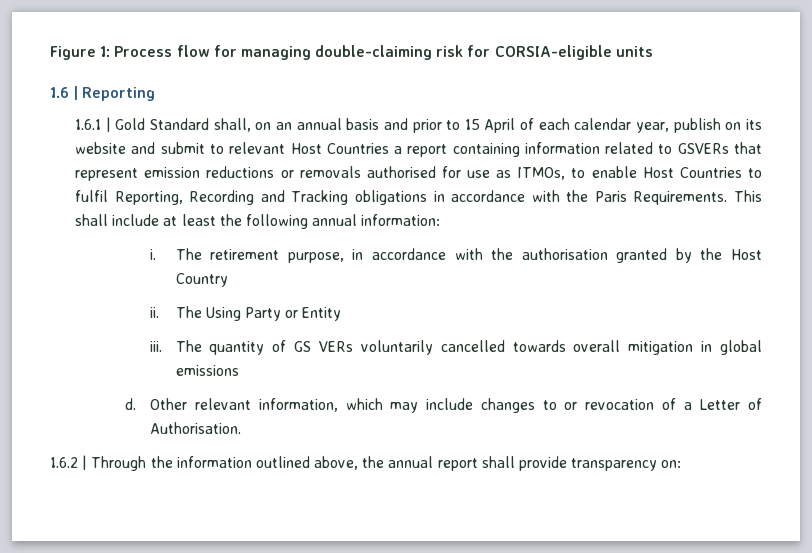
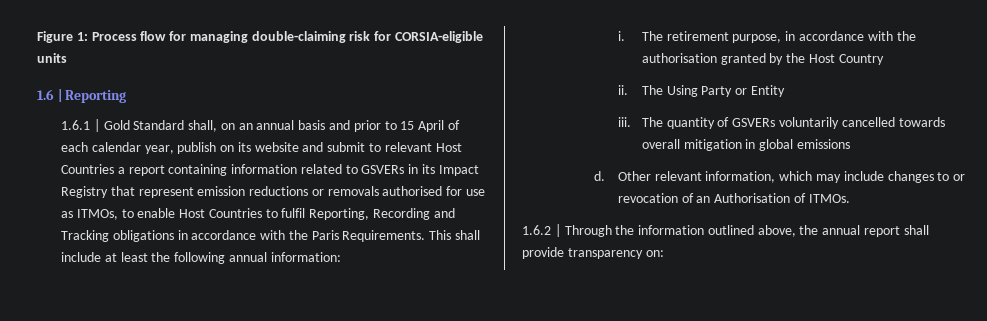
- 1.6.1 | Gold Standard shall, on an annual basis and prior to 15 April of each calendar year, publish on its website and submit to relevant Host Countries a report containing information related to GSVERs that represent emission reductions or removals authorised for use as ITMOs, to enable Host Countries to fulfil Reporting, Recording and Tracking obligations in accordance with the Paris Requirements.
+ 1.6.1 | Gold Standard shall, on an annual basis and prior to 15 April of each calendar year, publish on its website and submit to relevant Host Countries a report containing information related to GSVERs in its Impact Registry that represent emission reductions or removals authorised for use as ITMOs, to enable Host Countries to fulfil Reporting, Recording and Tracking obligations in accordance with the Paris Requirements.
- The quantity of GS VERs voluntarily cancelled towards overall mitigation in global emissions
+ The quantity of GSVERs voluntarily cancelled towards overall mitigation in global emissions
- Other relevant information, which may include changes to or revocation of a Letter of Authorisation.
+ Other relevant information, which may include changes to or revocation of an Authorisation of ITMOs.

